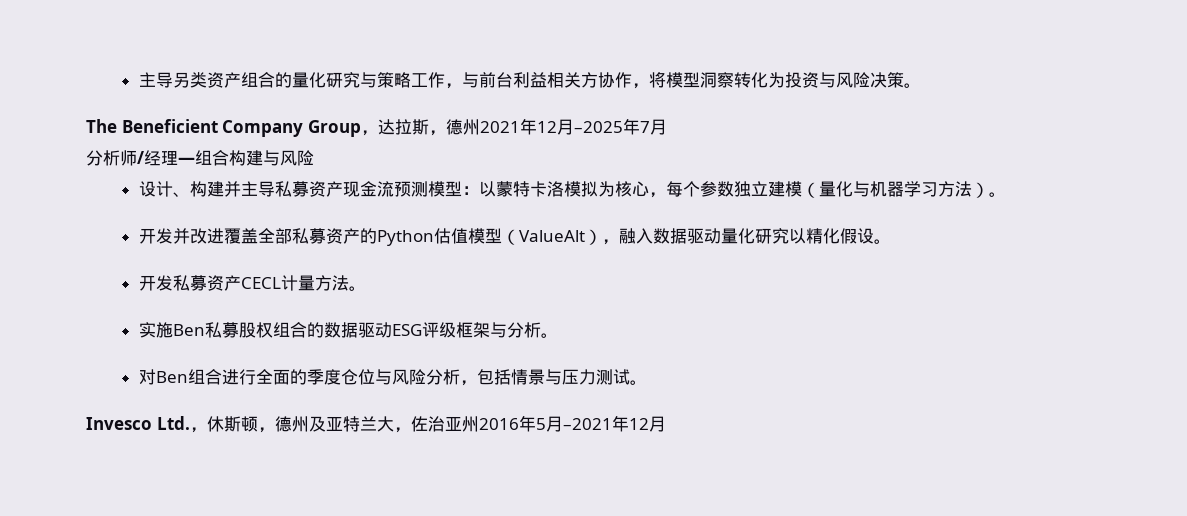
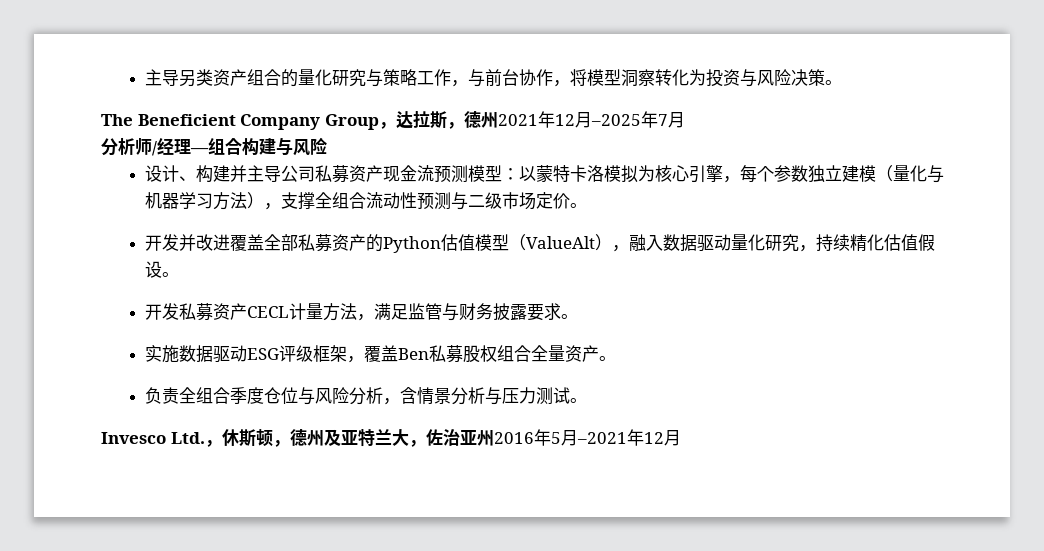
- 主导另类资产组合的量化研究与策略工作，与前台利益相关方协作，将模型洞察转化为投资与风险决策。
+ 主导另类资产组合的量化研究与策略工作，与前台协作，将模型洞察转化为投资与风险决策。
- 设计、构建并主导私募资产现金流预测模型：以蒙特卡洛模拟为核心，每个参数独立建模（量化与机器学习方法）。
+ 设计、构建并主导公司私募资产现金流预测模型：以蒙特卡洛模拟为核心引擎，每个参数独立建模（量化与机器学习方法），支撑全组合流动性预测与二级市场定价。
- 开发并改进覆盖全部私募资产的Python估值模型（ValueAlt），融入数据驱动量化研究以精化假设。
+ 开发并改进覆盖全部私募资产的Python估值模型（ValueAlt），融入数据驱动量化研究，持续精化估值假设。
- 开发私募资产CECL计量方法。
- 实施Ben私募股权组合的数据驱动ESG评级框架与分析。
- 对Ben组合进行全面的季度仓位与风险分析，包括情景与压力测试。
+ 开发私募资产CECL计量方法，满足监管与财务披露要求。
+ 实施数据驱动ESG评级框架，覆盖Ben私募股权组合全量资产。
+ 负责全组合季度仓位与风险分析，含情景分析与压力测试。

